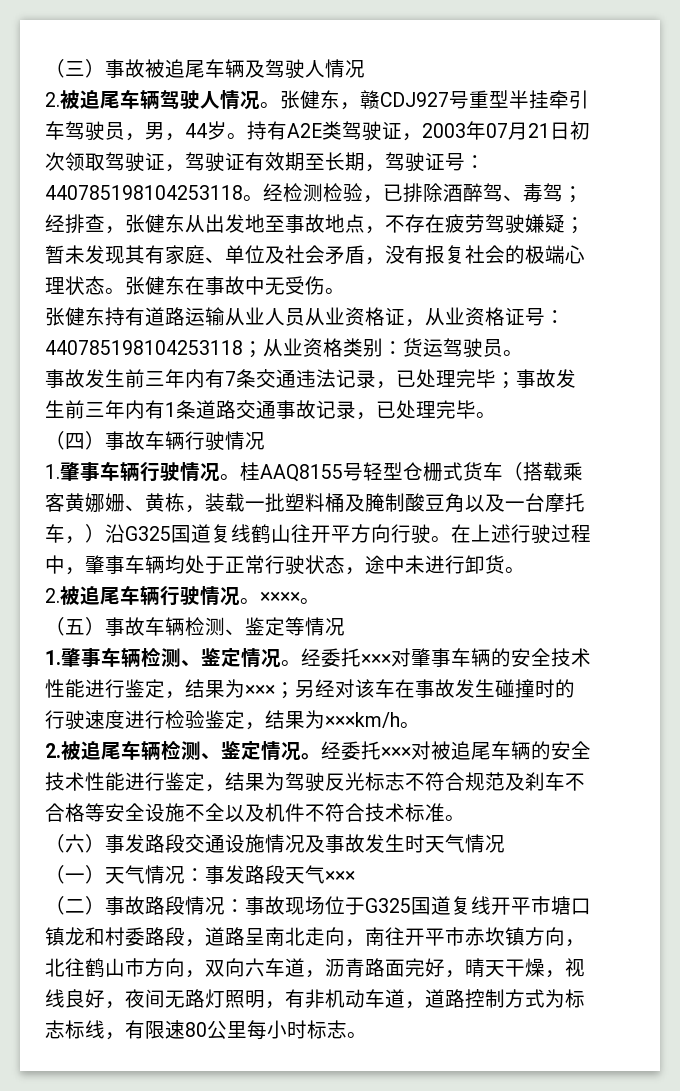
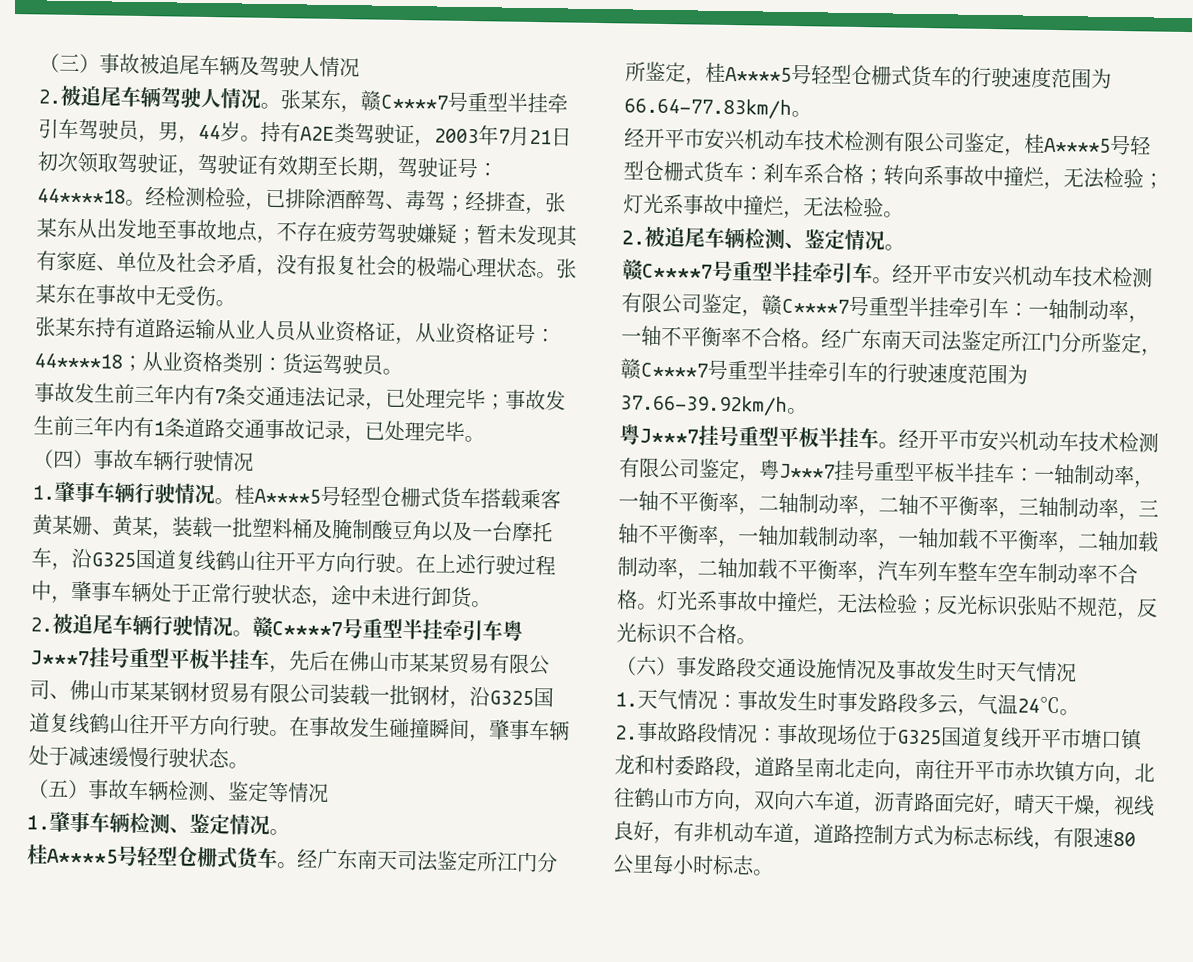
- 张健东，赣CDJ927号重型半挂牵引车驾驶员，男，44岁。
+ 张某东，赣C****7号重型半挂牵引车驾驶员，男，44岁。
- 持有A2E类驾驶证，2003年07月21日初次领取驾驶证，驾驶证有效期至长期，驾驶证号：440785198104253118。
+ 持有A2E类驾驶证，2003年7月21日初次领取驾驶证，驾驶证有效期至长期，驾驶证号：44****18。
- 经检测检验，已排除酒醉驾、毒驾；经排查，张健东从出发地至事故地点，不存在疲劳驾驶嫌疑；暂未发现其有家庭、单位及社会矛盾，没有报复社会的极端心理状态。
+ 经检测检验，已排除酒醉驾、毒驾；经排查，张某东从出发地至事故地点，不存在疲劳驾驶嫌疑；暂未发现其有家庭、单位及社会矛盾，没有报复社会的极端心理状态。
- 张健东在事故中无受伤。
+ 张某东在事故中无受伤。
- 张健东持有道路运输从业人员从业资格证，从业资格证号：440785198104253118；从业资格类别：货运驾驶员。
+ 张某东持有道路运输从业人员从业资格证，从业资格证号：44****18；从业资格类别：货运驾驶员。
- 桂AAQ8155号轻型仓栅式货车（搭载乘客黄娜姗、黄栋，装载一批塑料桶及腌制酸豆角以及一台摩托车，）沿G325国道复线鹤山往开平方向行驶。
+ 桂A****5号轻型仓栅式货车搭载乘客黄某姗、黄某，装载一批塑料桶及腌制酸豆角以及一台摩托车，沿G325国道复线鹤山往开平方向行驶。
- 在上述行驶过程中，肇事车辆均处于正常行驶状态，途中未进行卸货。
+ 在上述行驶过程中，肇事车辆处于正常行驶状态，途中未进行卸货。
- ××××。
+ 赣C****7号重型半挂牵引车粤J***7挂号重型平板半挂车，先后在佛山市某某贸易有限公司、佛山市某某钢材贸易有限公司装载一批钢材，沿G325国道复线鹤山往开平方向行驶。在事故发生碰撞瞬间，肇事车辆处于减速缓慢行驶状态。
- 1.肇事车辆检测、鉴定情况。经委托×××对肇事车辆的安全技术性能进行鉴定，结果为×××；另经对该车在事故发生碰撞时的行驶速度进行检验鉴定，结果为×××km/h。
+ 1.肇事车辆检测、鉴定情况。
+ 桂A****5号轻型仓栅式货车。经广东南天司法鉴定所江门分所鉴定，桂A****5号轻型仓栅式货车的行驶速度范围为66.64-77.83km/h。
+ 经开平市安兴机动车技术检测有限公司鉴定，桂A****5号轻型仓栅式货车：刹车系合格；转向系事故中撞烂，无法检验；灯光系事故中撞烂，无法检验。
- 2.被追尾车辆检测、鉴定情况。经委托×××对被追尾车辆的安全技术性能进行鉴定，结果为驾驶反光标志不符合规范及刹车不合格等安全设施不全以及机件不符合技术标准。
+ 2.被追尾车辆检测、鉴定情况。
+ 赣C****7号重型半挂牵引车。经开平市安兴机动车技术检测有限公司鉴定，赣C****7号重型半挂牵引车：一轴制动率，一轴不平衡率不合格。经广东南天司法鉴定所江门分所鉴定，赣C****7号重型半挂牵引车的行驶速度范围为37.66-39.92km/h。
+ 粤J***7挂号重型平板半挂车。经开平市安兴机动车技术检测有限公司鉴定，粤J***7挂号重型平板半挂车：一轴制动率，一轴不平衡率，二轴制动率，二轴不平衡率，三轴制动率，三轴不平衡率，一轴加载制动率，一轴加载不平衡率，二轴加载制动率，二轴加载不平衡率，汽车列车整车空车制动率不合格。灯光系事故中撞烂，无法检验；反光标识张贴不规范，反光标识不合格。
- （一）天气情况：事发路段天气×××
- （二）事故路段情况：事故现场位于G325国道复线开平市塘口镇龙和村委路段，道路呈南北走向，南往开平市赤坎镇方向，北往鹤山市方向，双向六车道，沥青路面完好，晴天干燥，视线良好，夜间无路灯照明，有非机动车道，道路控制方式为标志标线，有限速80公里每小时标志。
+ 1.天气情况：事故发生时事发路段多云，气温24℃。
+ 2.事故路段情况：事故现场位于G325国道复线开平市塘口镇龙和村委路段，道路呈南北走向，南往开平市赤坎镇方向，北往鹤山市方向，双向六车道，沥青路面完好，晴天干燥，视线良好，有非机动车道，道路控制方式为标志标线，有限速80公里每小时标志。

